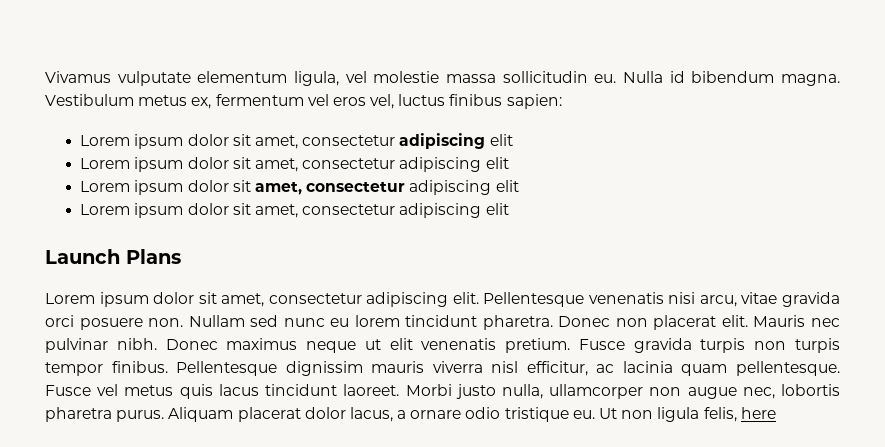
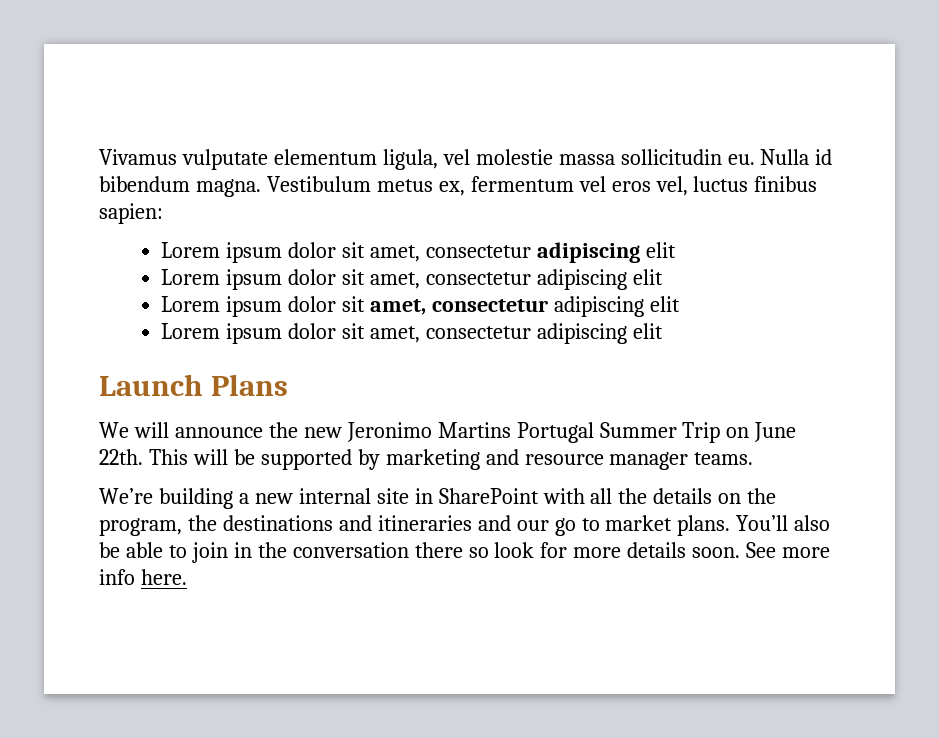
- Lorem ipsum dolor sit amet, consectetur adipiscing elit. Pellentesque venenatis nisi arcu, vitae gravida orci posuere non. Nullam sed nunc eu lorem tincidunt pharetra. Donec non placerat elit. Mauris nec pulvinar nibh. Donec maximus neque ut elit venenatis pretium. Fusce gravida turpis non turpis tempor finibus. Pellentesque dignissim mauris viverra nisl efficitur, ac lacinia quam pellentesque. Fusce vel metus quis lacus tincidunt laoreet. Morbi justo nulla, ullamcorper non augue nec, lobortis pharetra purus. Aliquam placerat dolor lacus, a ornare odio tristique eu. Ut non ligula felis, here
+ We will announce the new Jeronimo Martins Portugal Summer Trip on June 22th. This will be supported by marketing and resource manager teams.
+ We’re building a new internal site in SharePoint with all the details on the program, the destinations and itineraries and our go to market plans. You’ll also be able to join in the conversation there so look for more details soon. See more info here.

